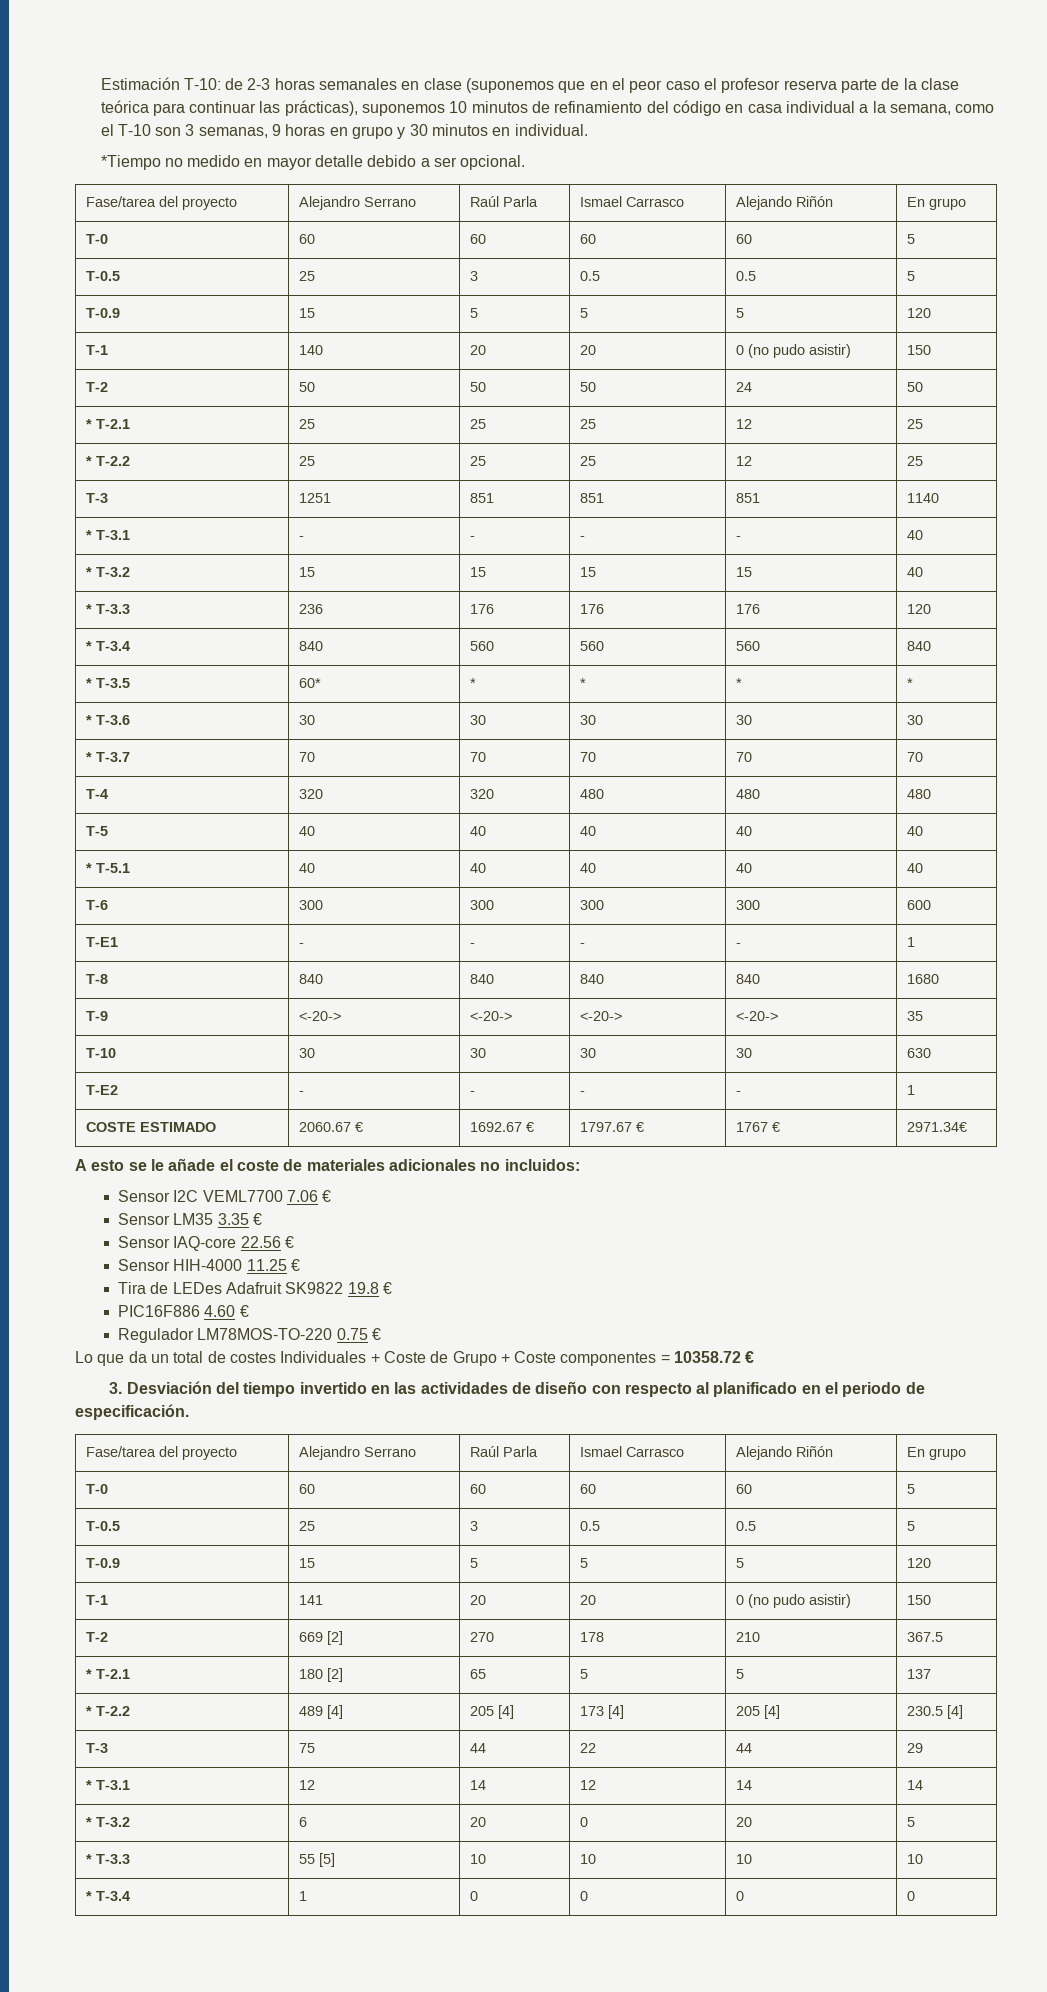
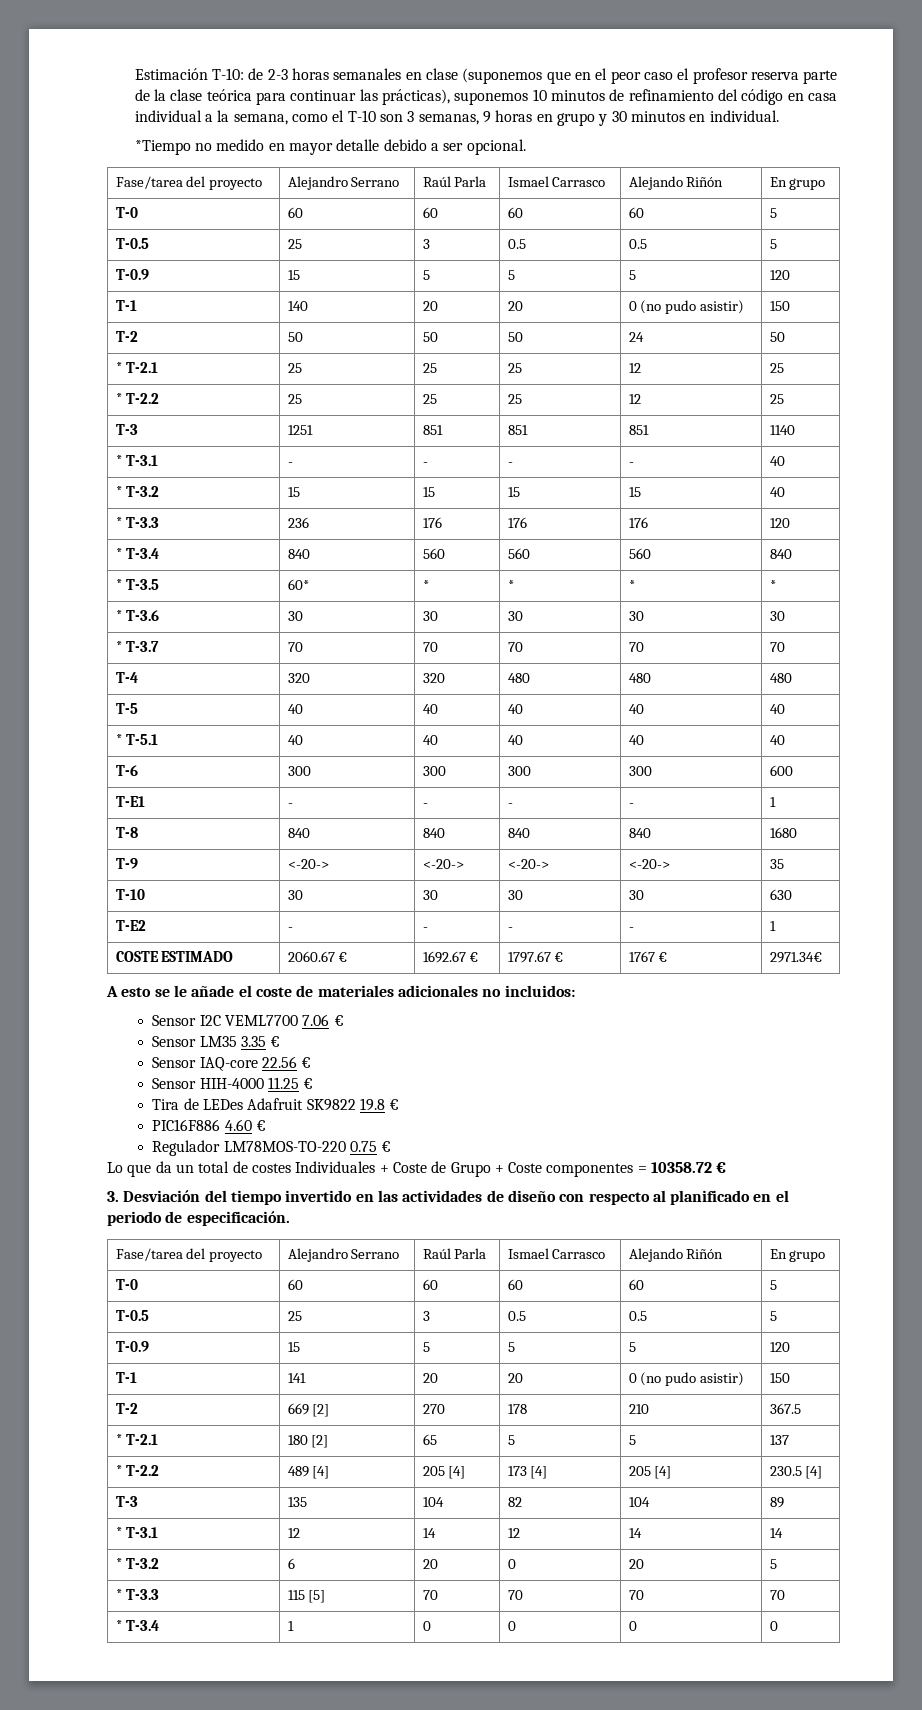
- T-3 | 75 | 44 | 22 | 44 | 29
+ T-3 | 135 | 104 | 82 | 104 | 89
- * T-3.3 | 55 [5] | 10 | 10 | 10 | 10
+ * T-3.3 | 115 [5] | 70 | 70 | 70 | 70

